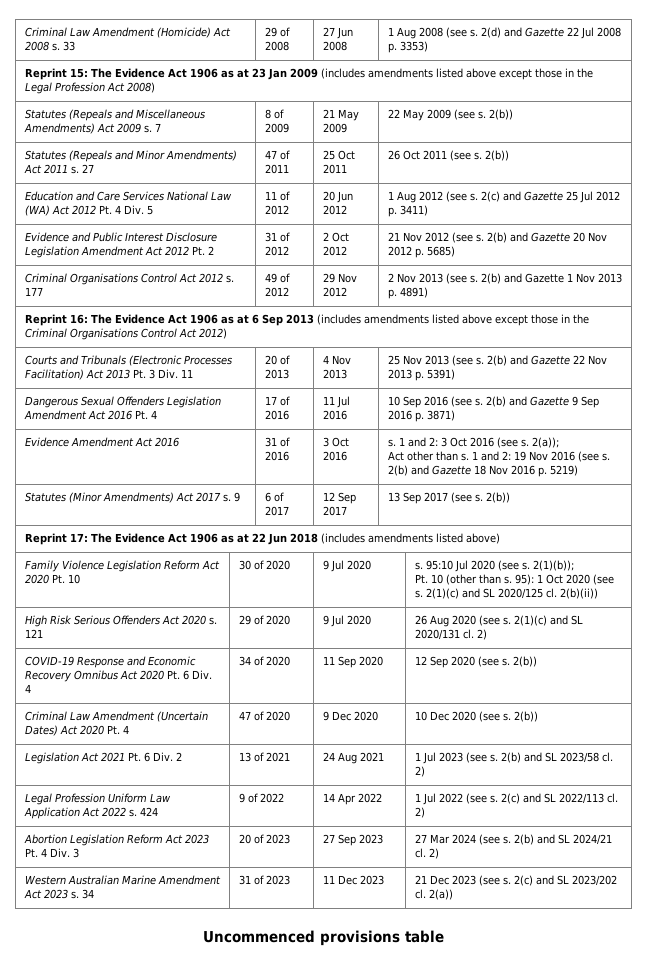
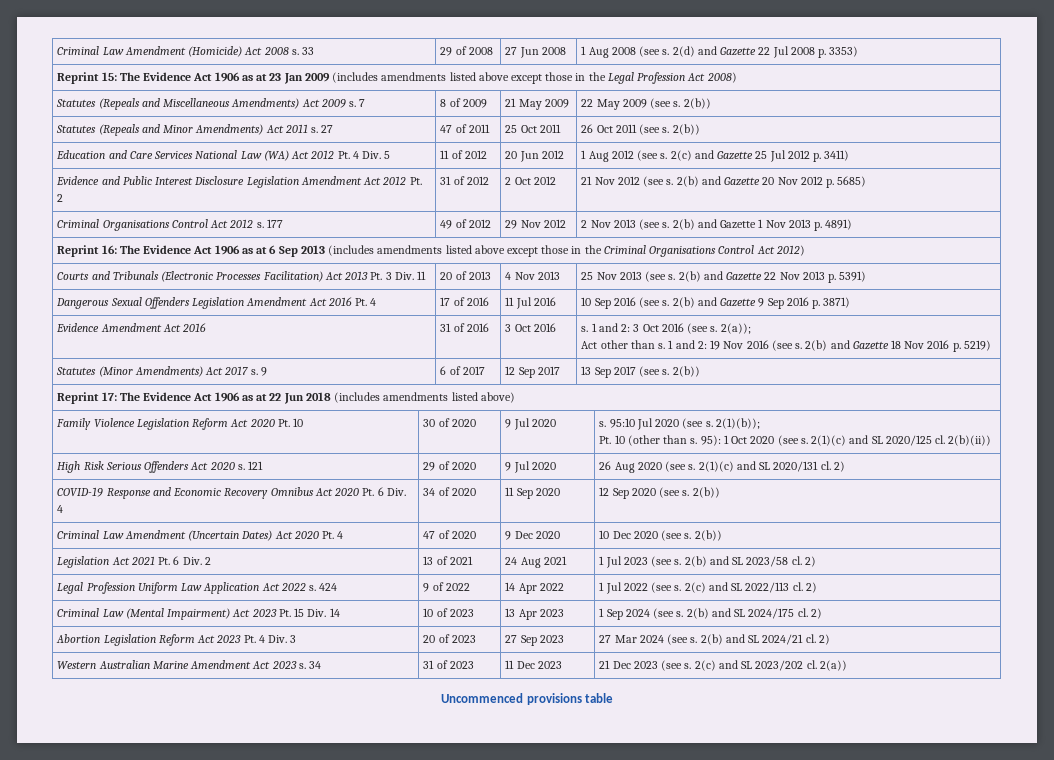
+ Criminal Law (Mental Impairment) Act 2023 Pt. 15 Div. 14 | 10 of 2023 | 13 Apr 2023 | 1 Sep 2024 (see s. 2(b) and SL 2024/175 cl. 2)

